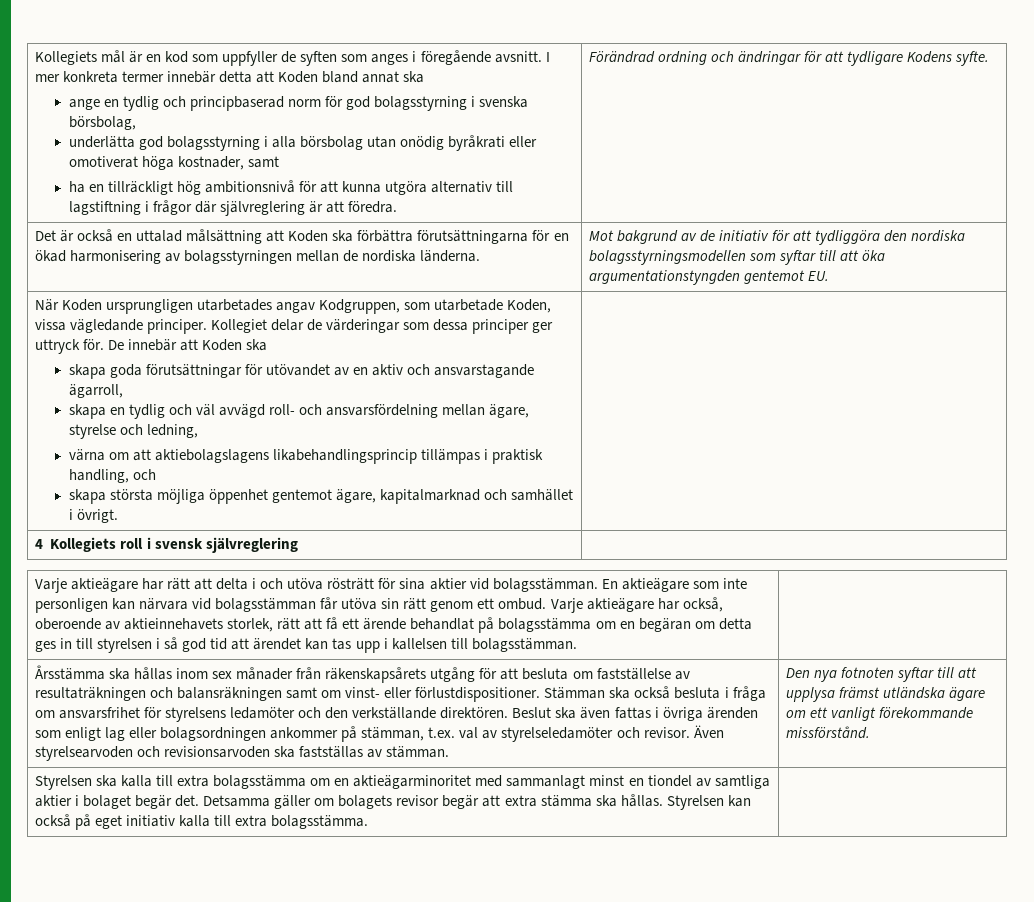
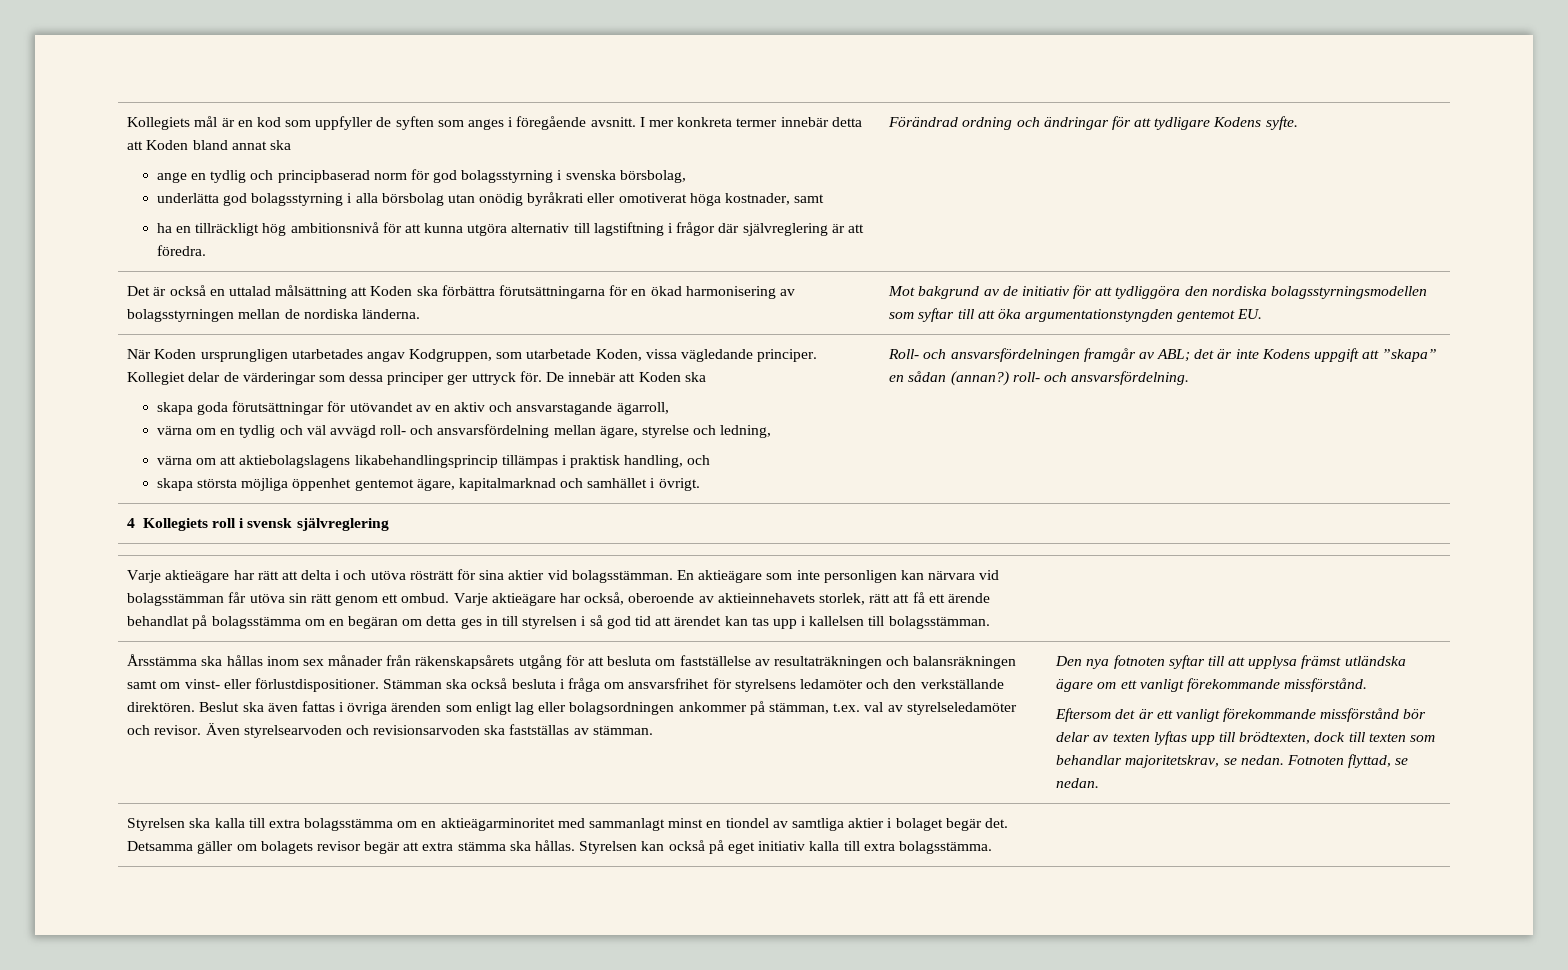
- skapa en tydlig och väl avvägd roll- och ansvarsfördelning mellan ägare, styrelse och ledning,
+ värna om en tydlig och väl avvägd roll- och ansvarsfördelning mellan ägare, styrelse och ledning,
+ Roll- och ansvarsfördelningen framgår av ABL; det är inte Kodens uppgift att ”skapa” en sådan (annan?) roll- och ansvarsfördelning.
+ Eftersom det är ett vanligt förekommande missförstånd bör delar av texten lyftas upp till brödtexten, dock till texten som behandlar majoritetskrav, se nedan. Fotnoten flyttad, se nedan.

